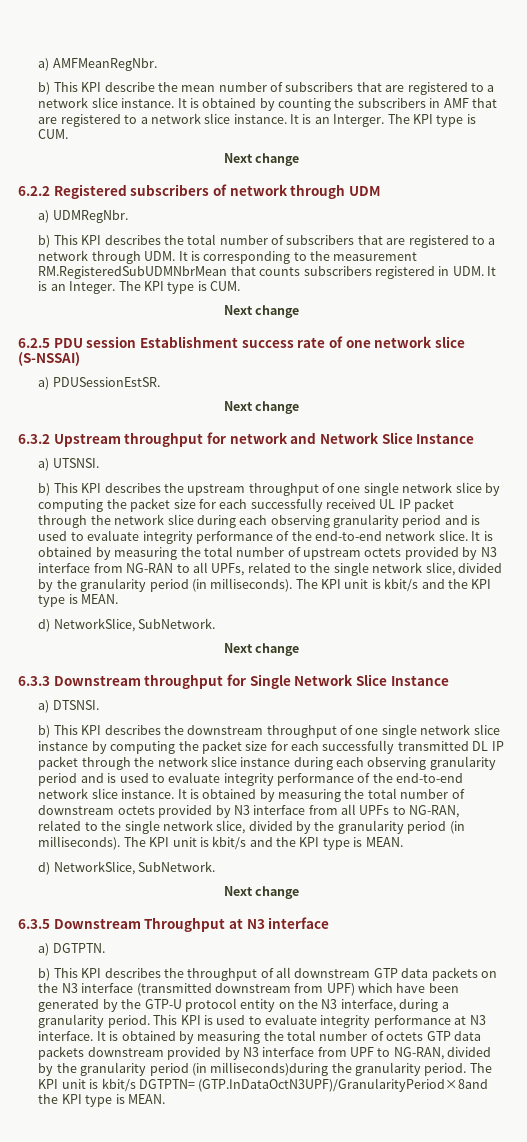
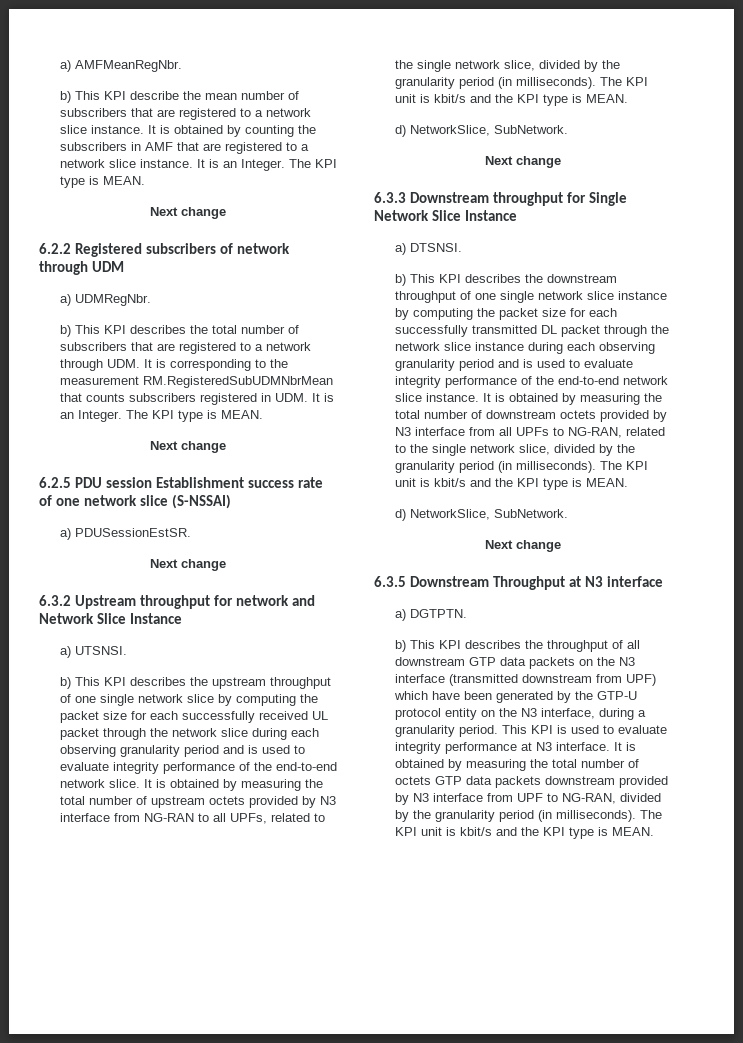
- It is obtained by counting the subscribers in AMF that are registered to a network slice instance. It is an Interger. The KPI type is CUM.
+ It is obtained by counting the subscribers in AMF that are registered to a network slice instance. It is an Integer. The KPI type is MEAN.
- b) This KPI describes the total number of subscribers that are registered to a network through UDM. It is corresponding to the measurement RM.RegisteredSubUDMNbrMean that counts subscribers registered in UDM. It is an Integer. The KPI type is CUM.
+ b) This KPI describes the total number of subscribers that are registered to a network through UDM. It is corresponding to the measurement RM.RegisteredSubUDMNbrMean that counts subscribers registered in UDM. It is an Integer. The KPI type is MEAN.
- b) This KPI describes the upstream throughput of one single network slice by computing the packet size for each successfully received UL IP packet through the network slice during each observing granularity period and is used to evaluate integrity performance of the end-to-end network slice.
+ b) This KPI describes the upstream throughput of one single network slice by computing the packet size for each successfully received UL packet through the network slice during each observing granularity period and is used to evaluate integrity performance of the end-to-end network slice.
- b) This KPI describes the downstream throughput of one single network slice instance by computing the packet size for each successfully transmitted DL IP packet through the network slice instance during each observing granularity period and is used to evaluate integrity performance of the end-to-end network slice instance.
+ b) This KPI describes the downstream throughput of one single network slice instance by computing the packet size for each successfully transmitted DL packet through the network slice instance during each observing granularity period and is used to evaluate integrity performance of the end-to-end network slice instance.
- It is obtained by measuring the total number of octets GTP data packets downstream provided by N3 interface from UPF to NG-RAN, divided by the granularity period (in milliseconds)during the granularity period. The KPI unit is kbit/s DGTPTN= (GTP.InDataOctN3UPF)/GranularityPeriod×8and the KPI type is MEAN.
+ It is obtained by measuring the total number of octets GTP data packets downstream provided by N3 interface from UPF to NG-RAN, divided by the granularity period (in milliseconds). The KPI unit is kbit/s and the KPI type is MEAN.

